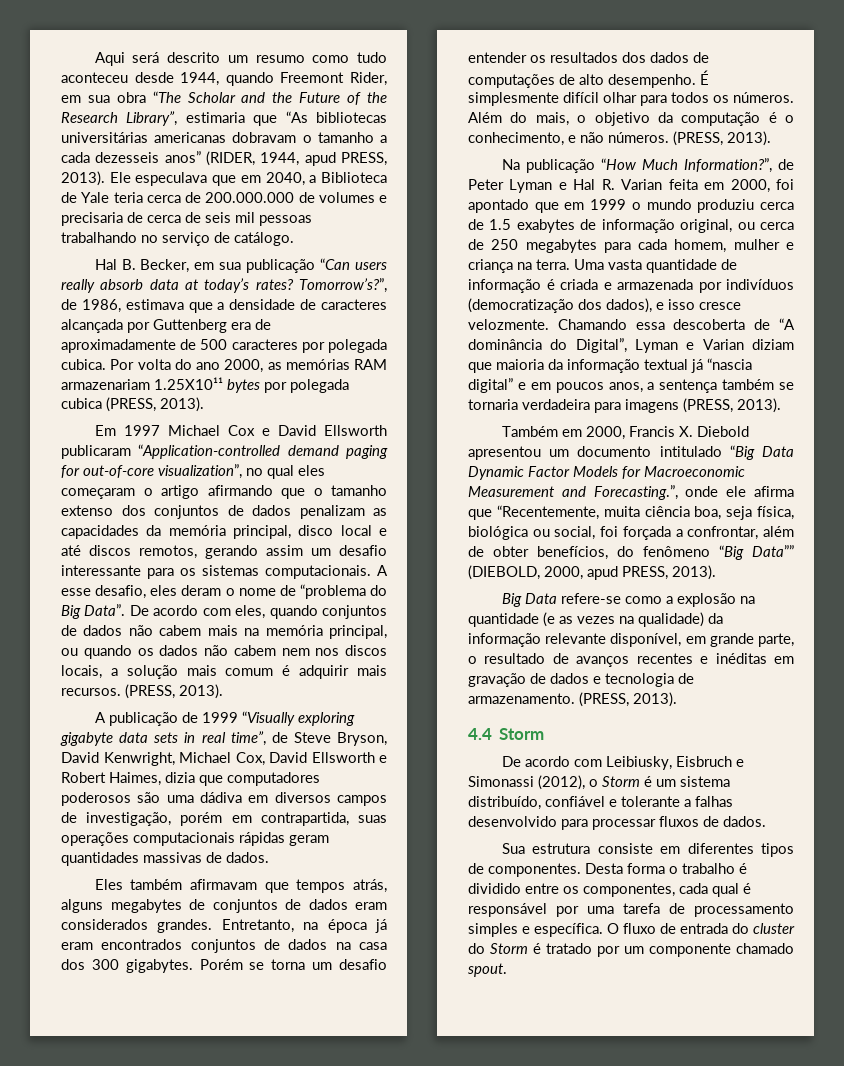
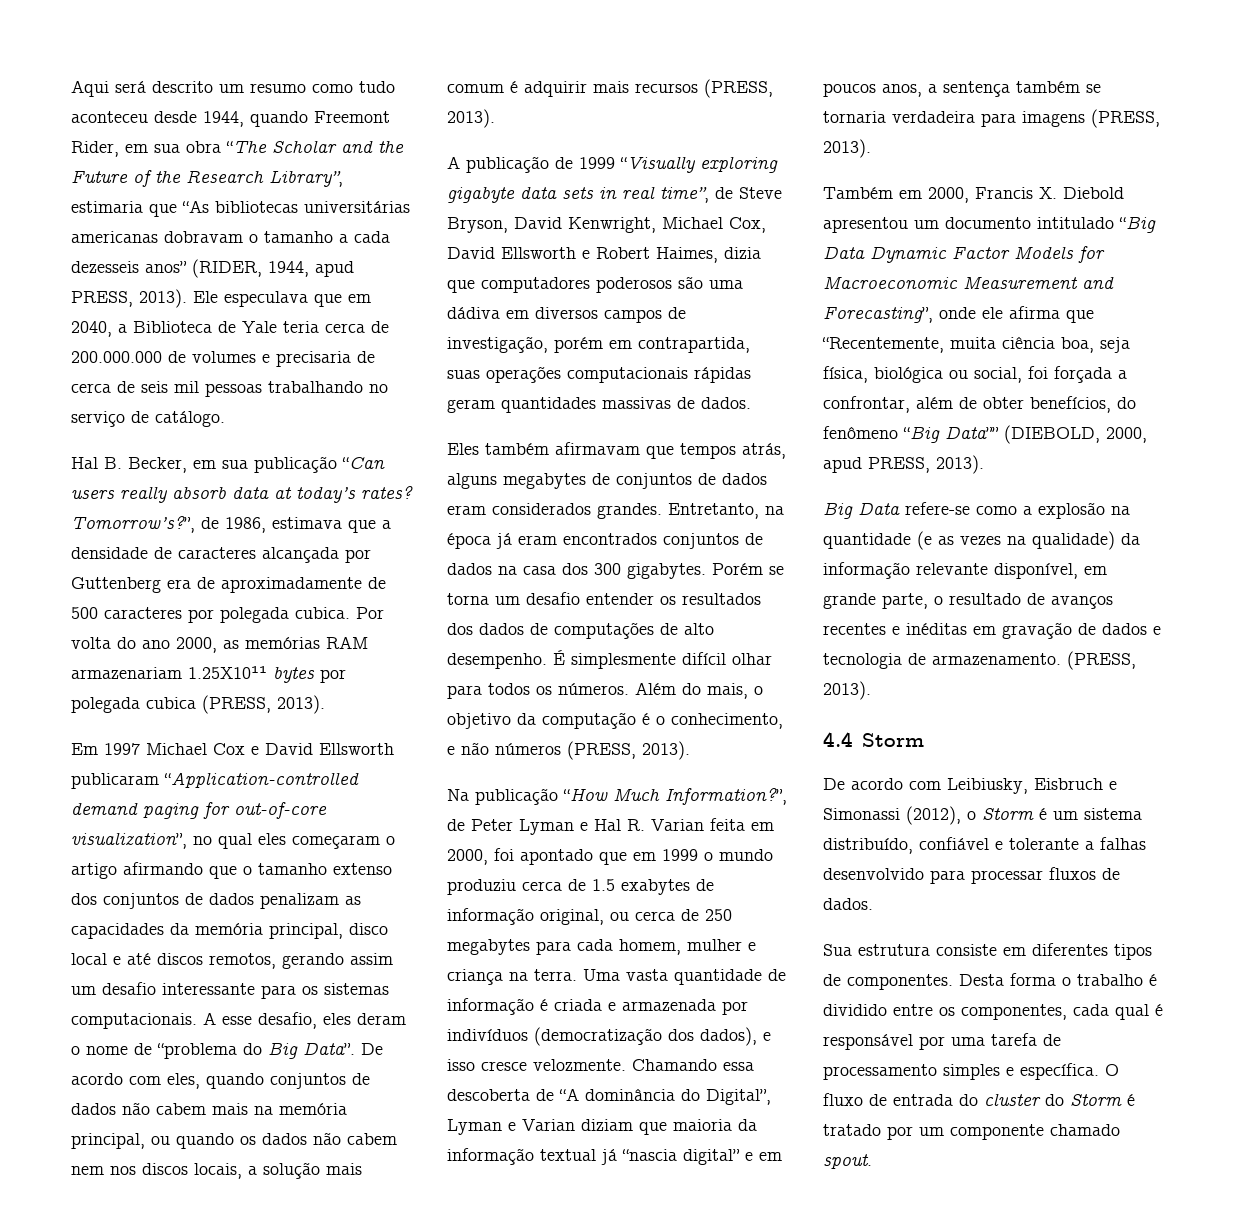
- De acordo com eles, quando conjuntos de dados não cabem mais na memória principal, ou quando os dados não cabem nem nos discos locais, a solução mais comum é adquirir mais recursos. (PRESS, 2013).
+ De acordo com eles, quando conjuntos de dados não cabem mais na memória principal, ou quando os dados não cabem nem nos discos locais, a solução mais comum é adquirir mais recursos (PRESS, 2013).
- Além do mais, o objetivo da computação é o conhecimento, e não números. (PRESS, 2013).
+ Além do mais, o objetivo da computação é o conhecimento, e não números (PRESS, 2013).
- Também em 2000, Francis X. Diebold apresentou um documento intitulado “Big Data Dynamic Factor Models for Macroeconomic Measurement and Forecasting.”, onde ele afirma que “Recentemente, muita ciência boa, seja física, biológica ou social, foi forçada a confrontar, além de obter benefícios, do fenômeno “Big Data”” (DIEBOLD, 2000, apud PRESS, 2013).
+ Também em 2000, Francis X. Diebold apresentou um documento intitulado “Big Data Dynamic Factor Models for Macroeconomic Measurement and Forecasting”, onde ele afirma que “Recentemente, muita ciência boa, seja física, biológica ou social, foi forçada a confrontar, além de obter benefícios, do fenômeno “Big Data”” (DIEBOLD, 2000, apud PRESS, 2013).

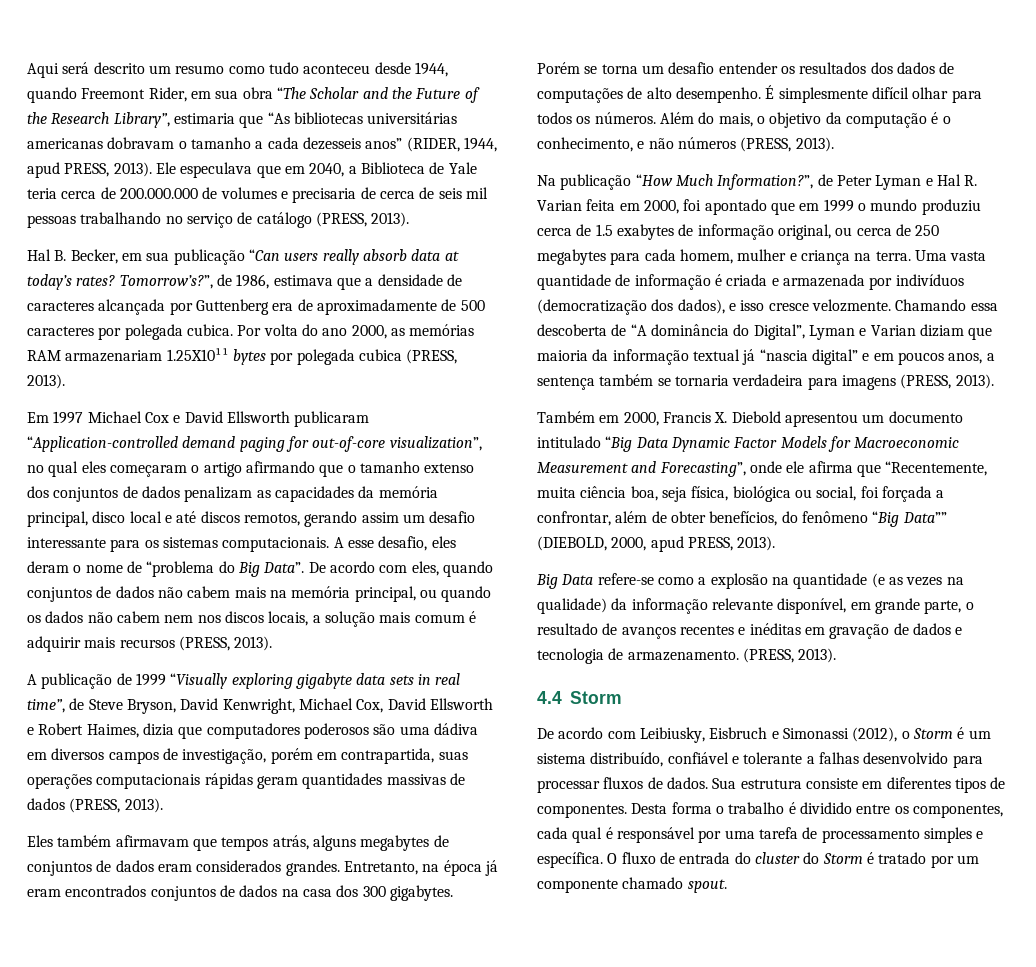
- Ele especulava que em 2040, a Biblioteca de Yale teria cerca de 200.000.000 de volumes e precisaria de cerca de seis mil pessoas trabalhando no serviço de catálogo.
+ Ele especulava que em 2040, a Biblioteca de Yale teria cerca de 200.000.000 de volumes e precisaria de cerca de seis mil pessoas trabalhando no serviço de catálogo (PRESS, 2013).
- A publicação de 1999 “Visually exploring gigabyte data sets in real time”, de Steve Bryson, David Kenwright, Michael Cox, David Ellsworth e Robert Haimes, dizia que computadores poderosos são uma dádiva em diversos campos de investigação, porém em contrapartida, suas operações computacionais rápidas geram quantidades massivas de dados.
+ A publicação de 1999 “Visually exploring gigabyte data sets in real time”, de Steve Bryson, David Kenwright, Michael Cox, David Ellsworth e Robert Haimes, dizia que computadores poderosos são uma dádiva em diversos campos de investigação, porém em contrapartida, suas operações computacionais rápidas geram quantidades massivas de dados (PRESS, 2013).
- De acordo com Leibiusky, Eisbruch e Simonassi (2012), o Storm é um sistema distribuído, confiável e tolerante a falhas desenvolvido para processar fluxos de dados.
- Sua estrutura consiste em diferentes tipos de componentes.
+ De acordo com Leibiusky, Eisbruch e Simonassi (2012), o Storm é um sistema distribuído, confiável e tolerante a falhas desenvolvido para processar fluxos de dados. Sua estrutura consiste em diferentes tipos de componentes.

